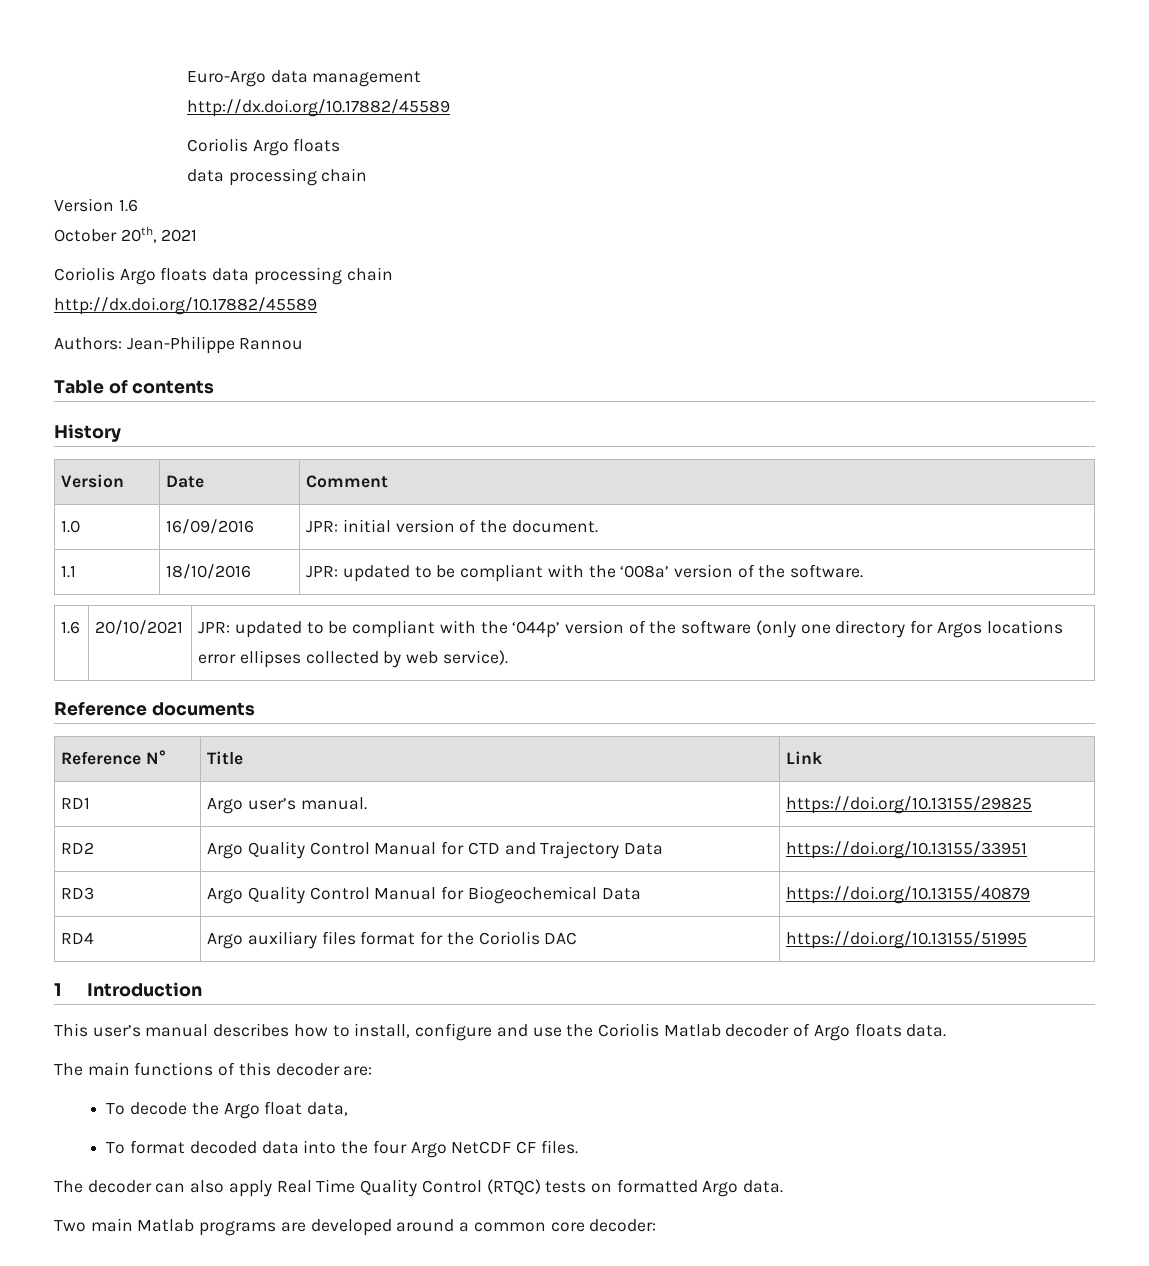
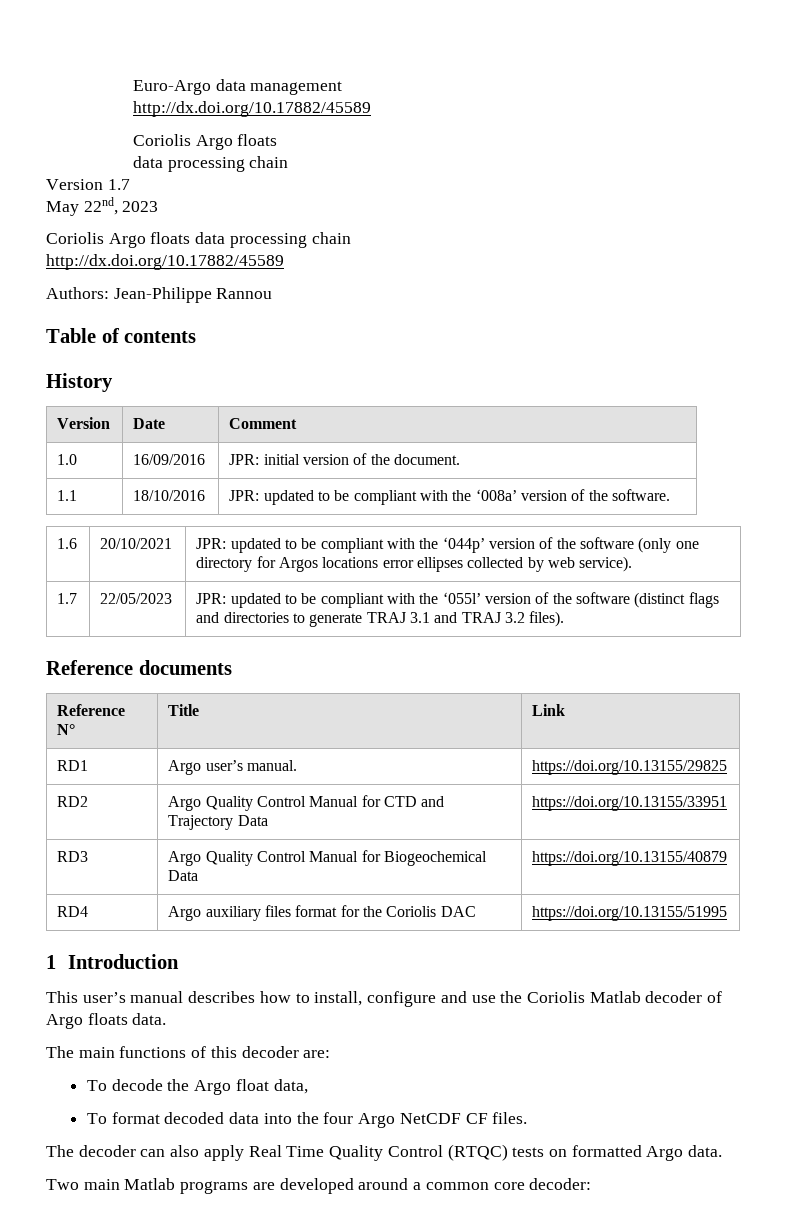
- Version 1.6
- October 20th, 2021
+ Version 1.7
+ May 22nd, 2023
+ 1.7 | 22/05/2023 | JPR: updated to be compliant with the ‘055l’ version of the software (distinct flags and directories to generate TRAJ 3.1 and TRAJ 3.2 files).

